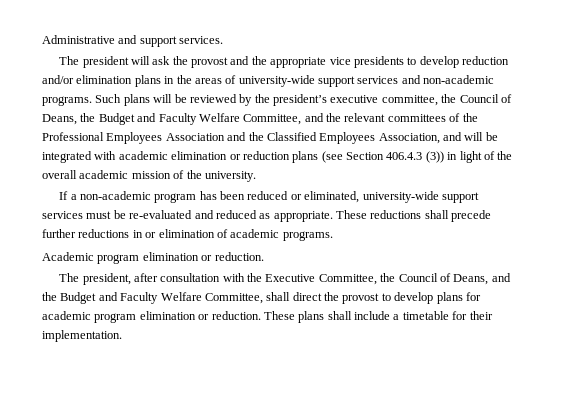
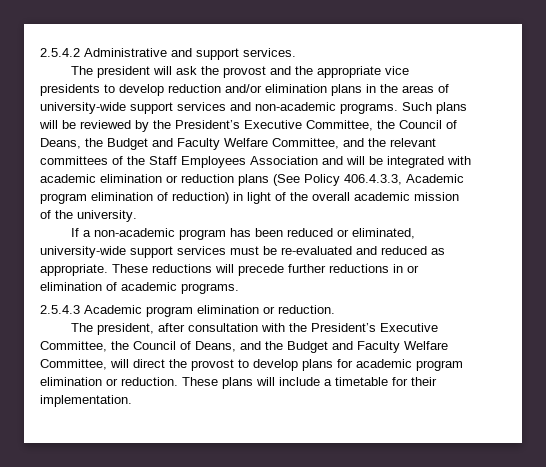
- Administrative and support services.
+ 2.5.4.2 Administrative and support services.
- Such plans will be reviewed by the president’s executive committee, the Council of Deans, the Budget and Faculty Welfare Committee, and the relevant committees of the Professional Employees Association and the Classified Employees Association, and will be integrated with academic elimination or reduction plans (see Section 406.4.3 (3)) in light of the overall academic mission of the university.
+ Such plans will be reviewed by the President’s Executive Committee, the Council of Deans, the Budget and Faculty Welfare Committee, and the relevant committees of the Staff Employees Association and will be integrated with academic elimination or reduction plans (See Policy 406.4.3.3, Academic program elimination of reduction) in light of the overall academic mission of the university.
- These reductions shall precede further reductions in or elimination of academic programs.
+ These reductions will precede further reductions in or elimination of academic programs.
- Academic program elimination or reduction.
+ 2.5.4.3 Academic program elimination or reduction.
- The president, after consultation with the Executive Committee, the Council of Deans, and the Budget and Faculty Welfare Committee, shall direct the provost to develop plans for academic program elimination or reduction.
+ The president, after consultation with the President’s Executive Committee, the Council of Deans, and the Budget and Faculty Welfare Committee, will direct the provost to develop plans for academic program elimination or reduction.
- These plans shall include a timetable for their implementation.
+ These plans will include a timetable for their implementation.

